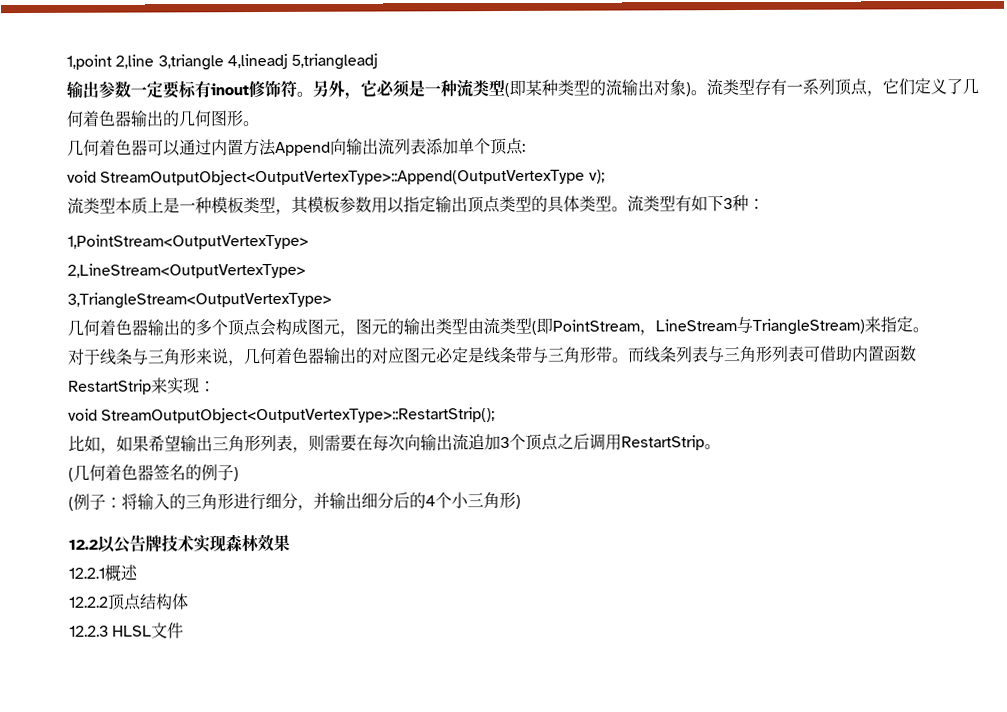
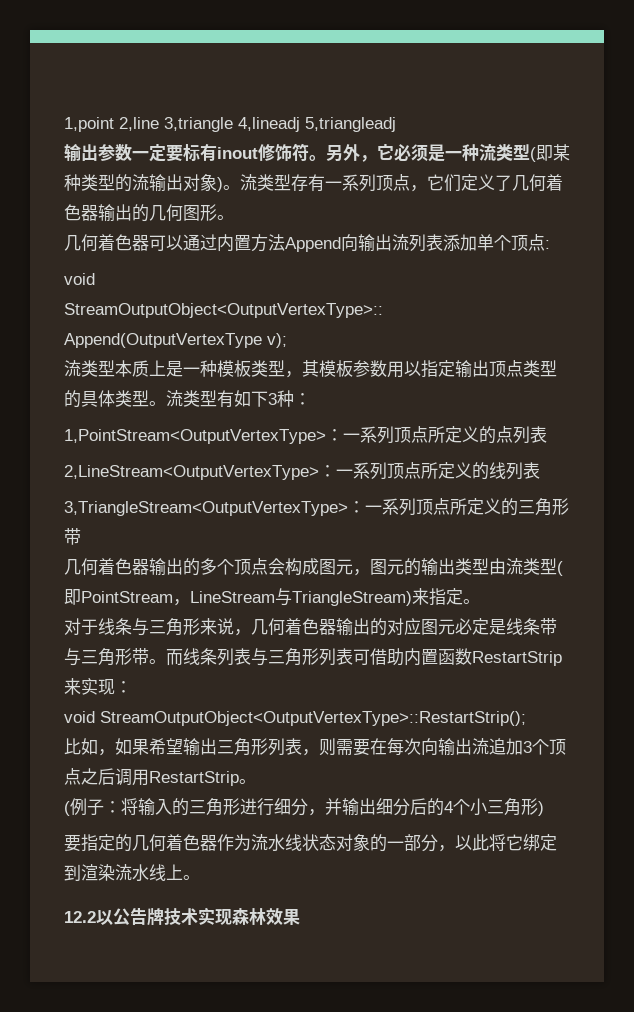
- 1,PointStream<OutputVertexType>
- 2,LineStream<OutputVertexType>
- 3,TriangleStream<OutputVertexType>
+ 1,PointStream<OutputVertexType>：一系列顶点所定义的点列表
+ 2,LineStream<OutputVertexType>：一系列顶点所定义的线列表
+ 3,TriangleStream<OutputVertexType>：一系列顶点所定义的三角形带
- (几何着色器签名的例子)
+ 要指定的几何着色器作为流水线状态对象的一部分，以此将它绑定到渲染流水线上。
- 12.2.1概述
- 12.2.2顶点结构体
- 12.2.3 HLSL文件

